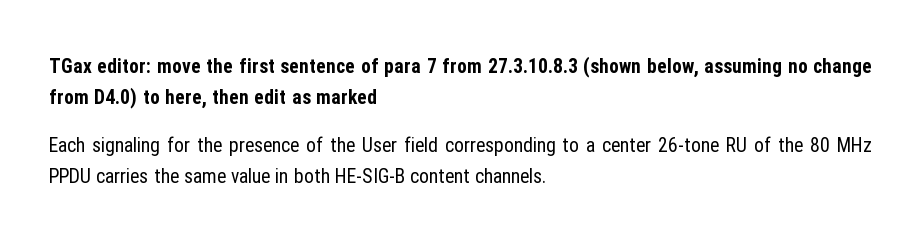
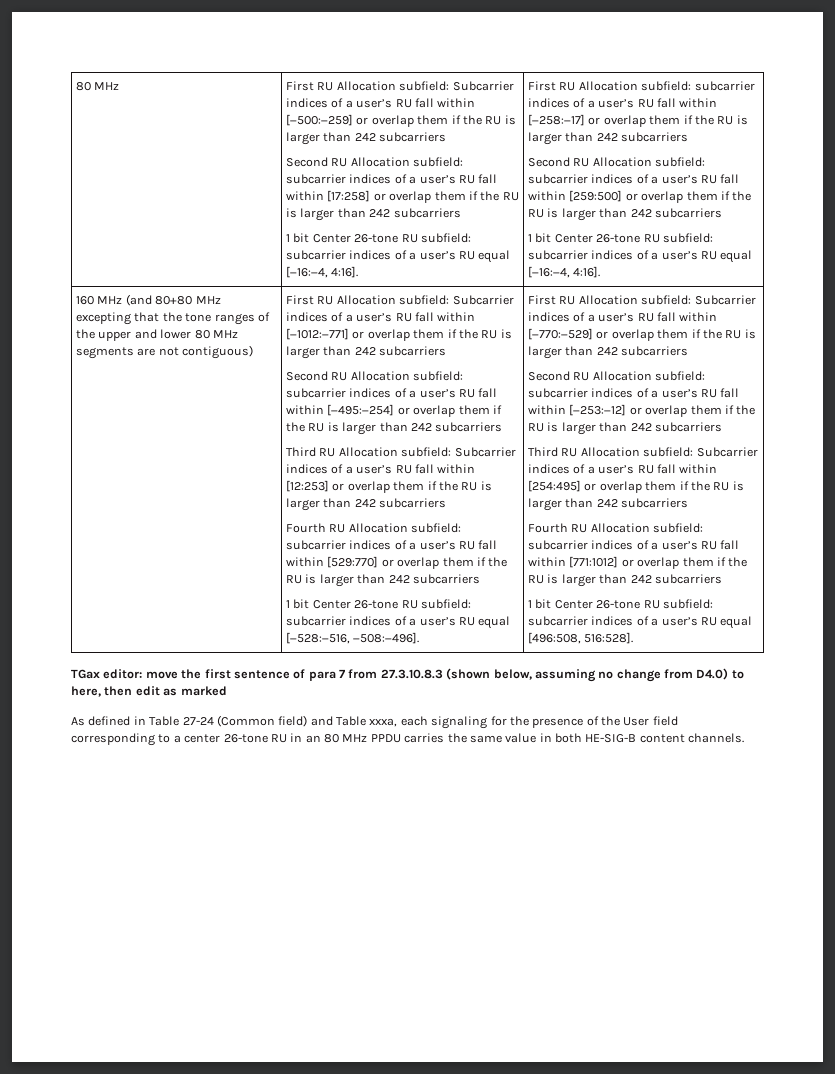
+ 80 MHz | First RU Allocation subfield: Subcarrier indices of a user’s RU fall within [−500:−259] or overlap them if the RU is larger than 242 subcarriers
+ Second RU Allocation subfield: subcarrier indices of a user’s RU fall within [17:258] or overlap them if the RU is larger than 242 subcarriers
+ 1 bit Center 26-tone RU subfield: subcarrier indices of a user’s RU equal [−16:−4, 4:16]. | First RU Allocation subfield: subcarrier indices of a user’s RU fall within [−258:−17] or overlap them if the RU is larger than 242 subcarriers
+ Second RU Allocation subfield: subcarrier indices of a user’s RU fall within [259:500] or overlap them if the RU is larger than 242 subcarriers
+ 1 bit Center 26-tone RU subfield: subcarrier indices of a user’s RU equal [−16:−4, 4:16].
+ 160 MHz (and 80+80 MHz excepting that the tone ranges of the upper and lower 80 MHz segments are not contiguous) | First RU Allocation subfield: Subcarrier indices of a user’s RU fall within [−1012:−771] or overlap them if the RU is larger than 242 subcarriers
+ Second RU Allocation subfield: subcarrier indices of a user’s RU fall within [−495:−254] or overlap them if the RU is larger than 242 subcarriers
+ Third RU Allocation subfield: Subcarrier indices of a user’s RU fall within [12:253] or overlap them if the RU is larger than 242 subcarriers
+ Fourth RU Allocation subfield: subcarrier indices of a user’s RU fall within [529:770] or overlap them if the RU is larger than 242 subcarriers
+ 1 bit Center 26-tone RU subfield: subcarrier indices of a user’s RU equal [−528:−516, −508:−496]. | First RU Allocation subfield: Subcarrier indices of a user’s RU fall within [−770:−529] or overlap them if the RU is larger than 242 subcarriers
+ Second RU Allocation subfield: subcarrier indices of a user’s RU fall within [−253:−12] or overlap them if the RU is larger than 242 subcarriers
+ Third RU Allocation subfield: Subcarrier indices of a user’s RU fall within [254:495] or overlap them if the RU is larger than 242 subcarriers
+ Fourth RU Allocation subfield: subcarrier indices of a user’s RU fall within [771:1012] or overlap them if the RU is larger than 242 subcarriers
+ 1 bit Center 26-tone RU subfield: subcarrier indices of a user’s RU equal [496:508, 516:528].
- Each signaling for the presence of the User field corresponding to a center 26-tone RU of the 80 MHz PPDU carries the same value in both HE-SIG-B content channels.
+ As defined in Table 27-24 (Common field) and Table xxxa, each signaling for the presence of the User field corresponding to a center 26-tone RU in an 80 MHz PPDU carries the same value in both HE-SIG-B content channels.

